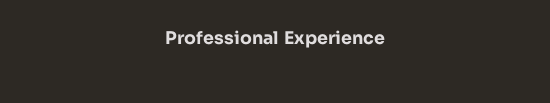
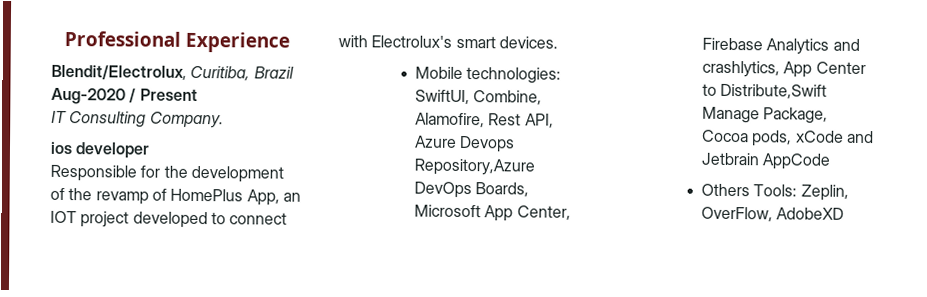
+ Blendit/Electrolux, Curitiba, Brazil Aug-2020 / Present
+ IT Consulting Company.
+ ios developer
+ Responsible for the development of the revamp of HomePlus App, an IOT project developed to connect with Electrolux's smart devices.
+ Mobile technologies: SwiftUI, Combine, Alamofire, Rest API, Azure Devops Repository,Azure DevOps Boards, Microsoft App Center, Firebase Analytics and crashlytics, App Center to Distribute,Swift Manage Package, Cocoa pods, xCode and Jetbrain AppCode
+ Others Tools: Zeplin, OverFlow, AdobeXD

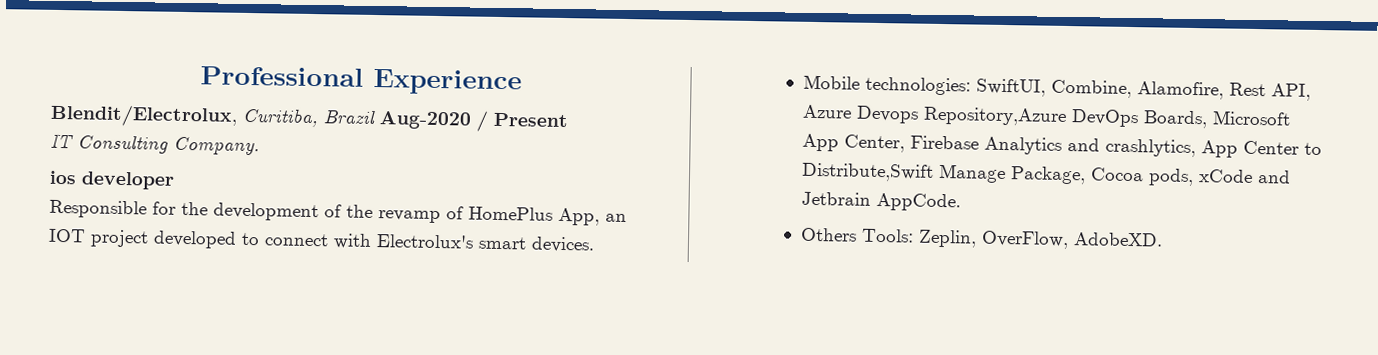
- Mobile technologies: SwiftUI, Combine, Alamofire, Rest API, Azure Devops Repository,Azure DevOps Boards, Microsoft App Center, Firebase Analytics and crashlytics, App Center to Distribute,Swift Manage Package, Cocoa pods, xCode and Jetbrain AppCode
+ Mobile technologies: SwiftUI, Combine, Alamofire, Rest API, Azure Devops Repository,Azure DevOps Boards, Microsoft App Center, Firebase Analytics and crashlytics, App Center to Distribute,Swift Manage Package, Cocoa pods, xCode and Jetbrain AppCode.
- Others Tools: Zeplin, OverFlow, AdobeXD
+ Others Tools: Zeplin, OverFlow, AdobeXD.

